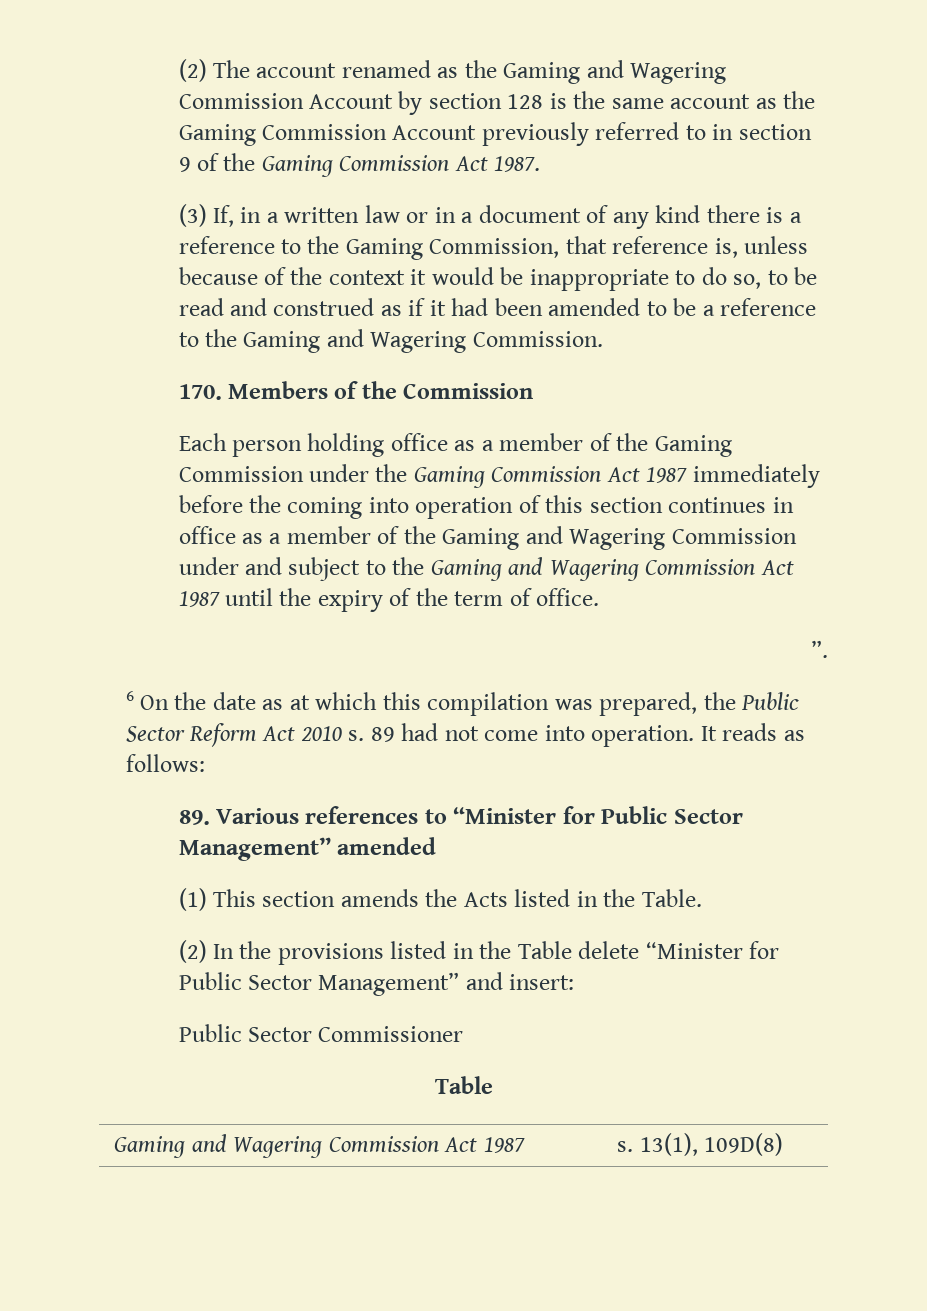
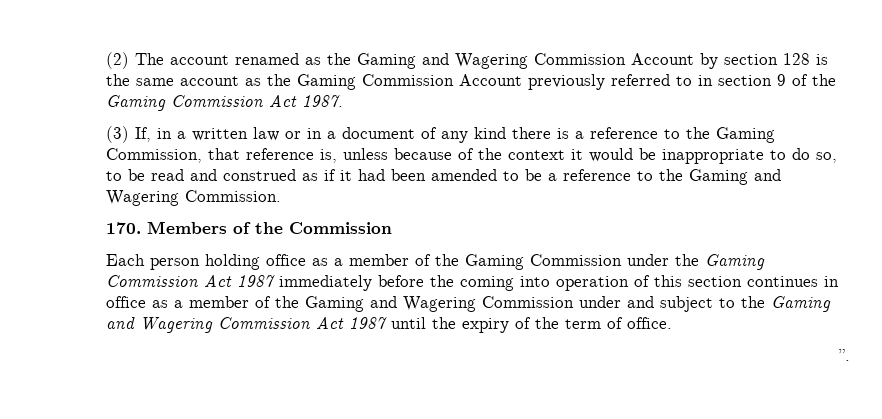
- 6 On the date as at which this compilation was prepared, the Public Sector Reform Act 2010 s. 89 had not come into operation. It reads as follows:
- 89. Various references to “Minister for Public Sector Management” amended
- (1) This section amends the Acts listed in the Table.
- (2) In the provisions listed in the Table delete “Minister for Public Sector Management” and insert:
- Public Sector Commissioner
- Table
- Gaming and Wagering Commission Act 1987 | s. 13(1), 109D(8)

